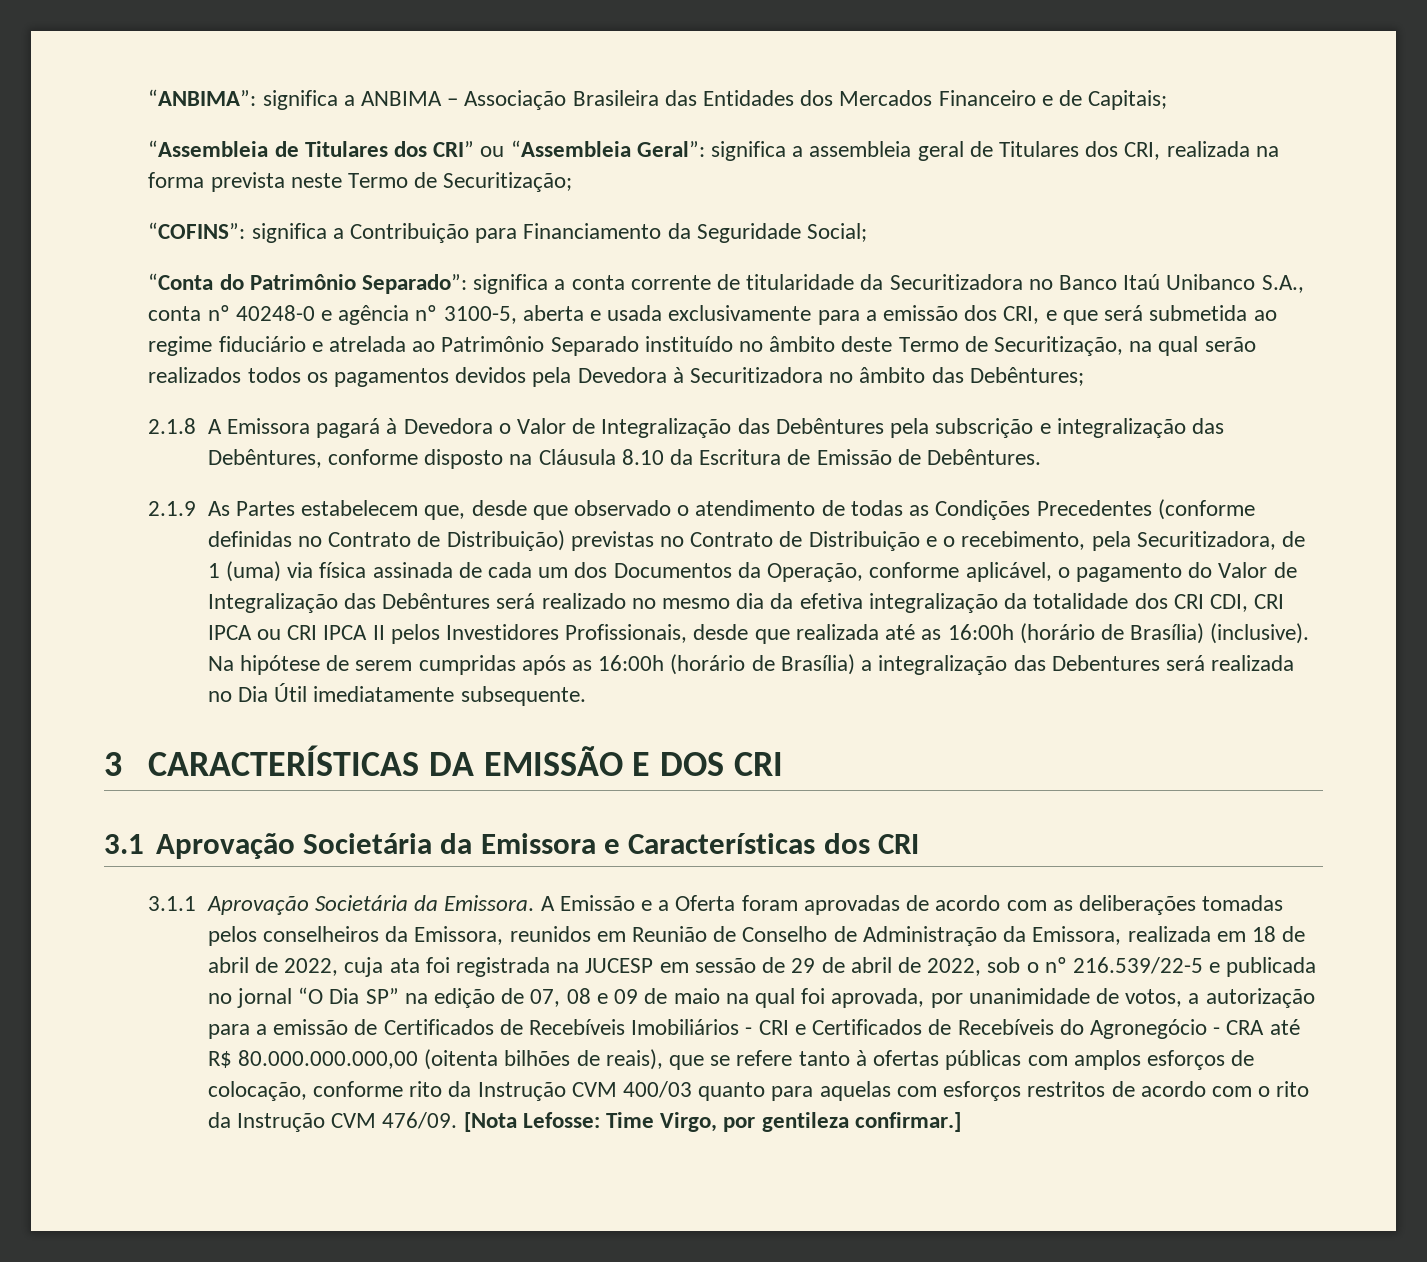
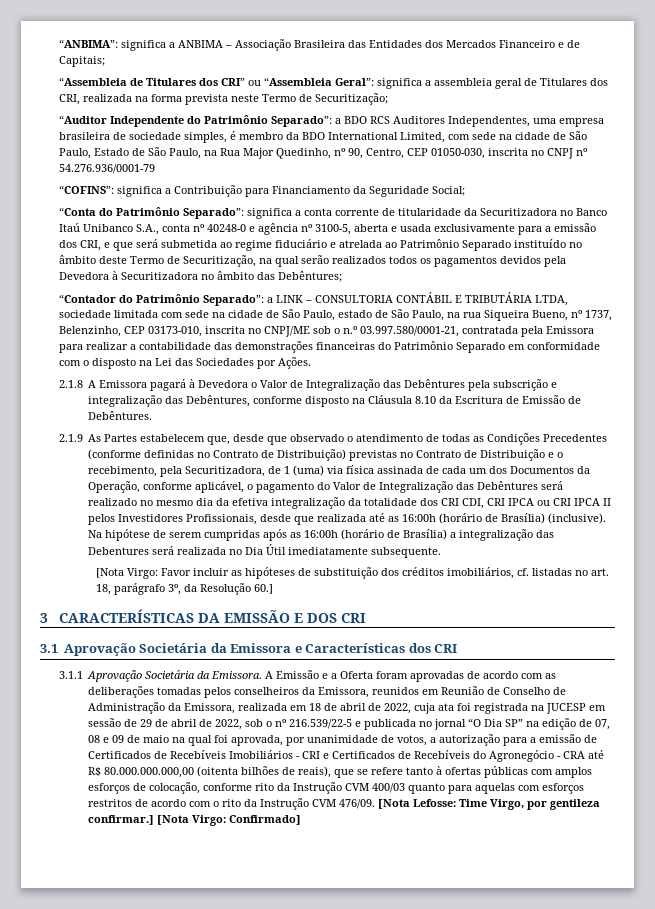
+ “Auditor Independente do Patrimônio Separado”: a BDO RCS Auditores Independentes, uma empresa brasileira de sociedade simples, é membro da BDO International Limited, com sede na cidade de São Paulo, Estado de São Paulo, na Rua Major Quedinho, nº 90, Centro, CEP 01050-030, inscrita no CNPJ nº 54.276.936/0001-79
+ “Contador do Patrimônio Separado”: a LINK – CONSULTORIA CONTÁBIL E TRIBUTÁRIA LTDA, sociedade limitada com sede na cidade de São Paulo, estado de São Paulo, na rua Siqueira Bueno, nº 1737, Belenzinho, CEP 03173-010, inscrita no CNPJ/ME sob o n.º 03.997.580/0001-21, contratada pela Emissora para realizar a contabilidade das demonstrações financeiras do Patrimônio Separado em conformidade com o disposto na Lei das Sociedades por Ações.
+ [Nota Virgo: Favor incluir as hipóteses de substituição dos créditos imobiliários, cf. listadas no art. 18, parágrafo 3º, da Resolução 60.]
+ [Nota Virgo: Confirmado]

